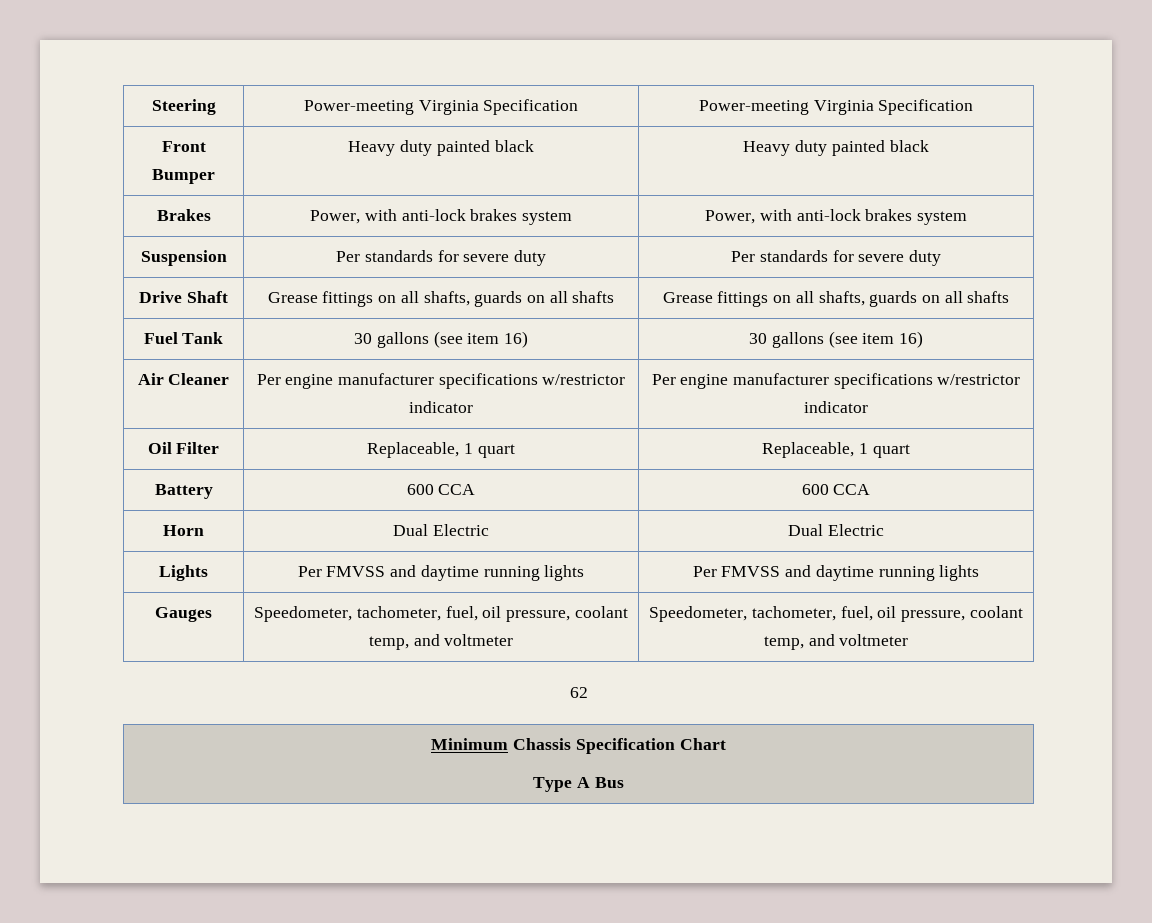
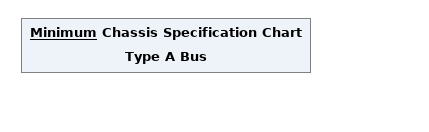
- Steering | Power-meeting Virginia Specification | Power-meeting Virginia Specification
- Front Bumper | Heavy duty painted black | Heavy duty painted black
- Brakes | Power, with anti-lock brakes system | Power, with anti-lock brakes system
- Suspension | Per standards for severe duty | Per standards for severe duty
- Drive Shaft | Grease fittings on all shafts, guards on all shafts | Grease fittings on all shafts, guards on all shafts
- Fuel Tank | 30 gallons (see item 16) | 30 gallons (see item 16)
- Air Cleaner | Per engine manufacturer specifications w/restrictor indicator | Per engine manufacturer specifications w/restrictor indicator
- Oil Filter | Replaceable, 1 quart | Replaceable, 1 quart
- Battery | 600 CCA | 600 CCA
- Horn | Dual Electric | Dual Electric
- Lights | Per FMVSS and daytime running lights | Per FMVSS and daytime running lights
- Gauges | Speedometer, tachometer, fuel, oil pressure, coolant temp, and voltmeter | Speedometer, tachometer, fuel, oil pressure, coolant temp, and voltmeter
- 62

